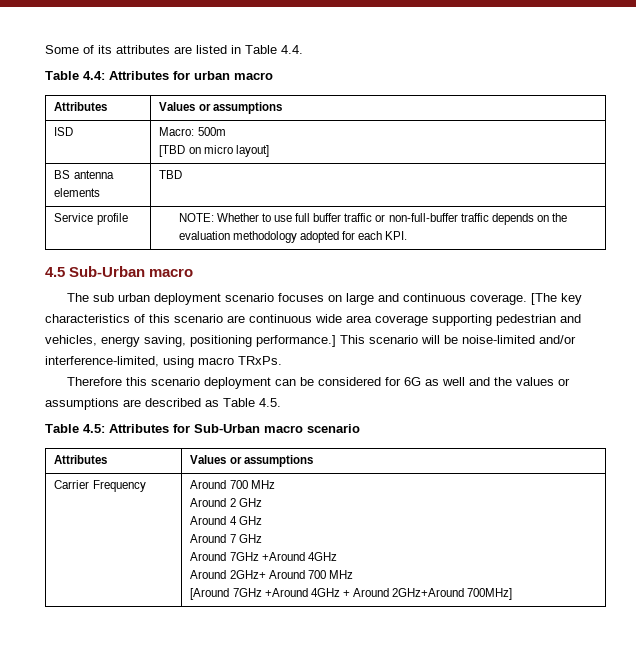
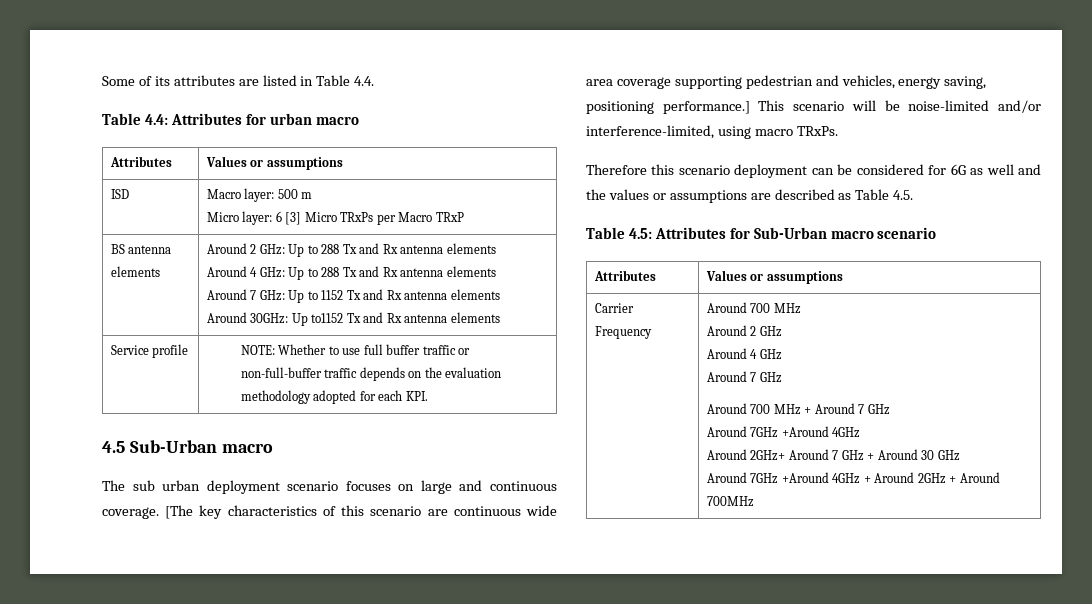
- ISD | Macro: 500m
- [TBD on micro layout]
- BS antenna elements | TBD
+ ISD | Macro layer: 500 m
+ Micro layer: 6 [3] Micro TRxPs per Macro TRxP
+ BS antenna elements | Around 2 GHz: Up to 288 Tx and Rx antenna elements
+ Around 4 GHz: Up to 288 Tx and Rx antenna elements
+ Around 7 GHz: Up to 1152 Tx and Rx antenna elements
+ Around 30GHz: Up to1152 Tx and Rx antenna elements
+ Around 700 MHz + Around 7 GHz
- Around 2GHz+ Around 700 MHz
- [Around 7GHz +Around 4GHz + Around 2GHz+Around 700MHz]
+ Around 2GHz+ Around 7 GHz + Around 30 GHz
+ Around 7GHz +Around 4GHz + Around 2GHz + Around 700MHz

